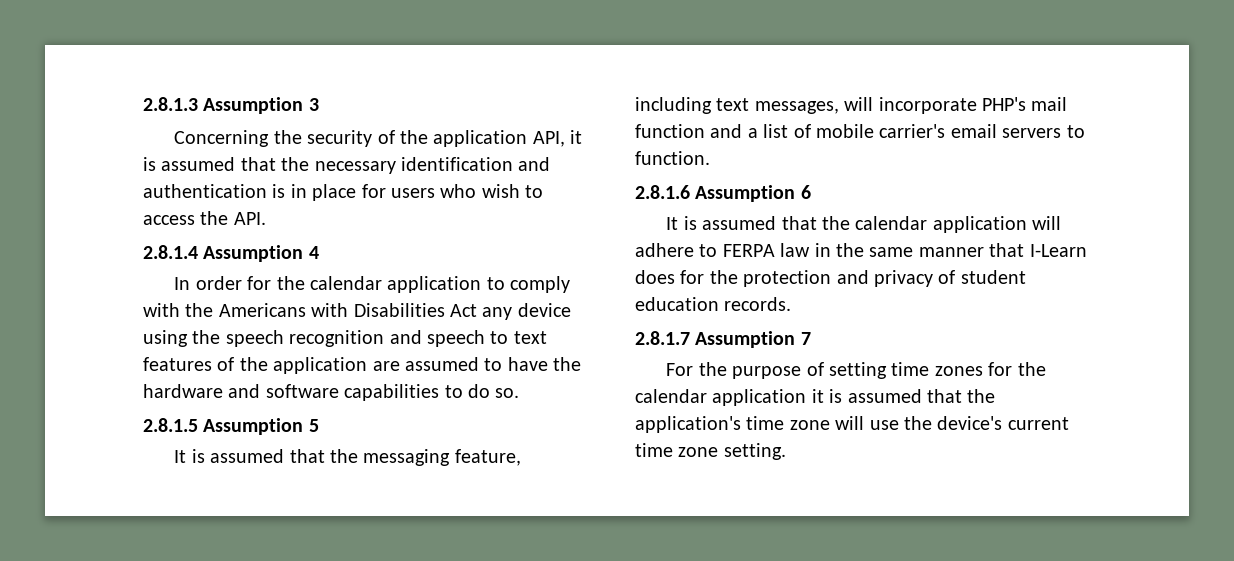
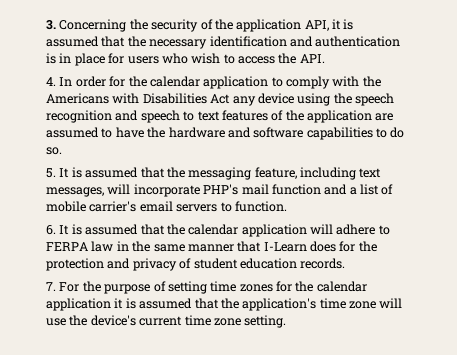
- 2.8.1.3 Assumption 3
- Concerning the security of the application API, it is assumed that the necessary identification and authentication is in place for users who wish to access the API.
+ 3. Concerning the security of the application API, it is assumed that the necessary identification and authentication is in place for users who wish to access the API.
- 2.8.1.4 Assumption 4
- In order for the calendar application to comply with the Americans with Disabilities Act any device using the speech recognition and speech to text features of the application are assumed to have the hardware and software capabilities to do so.
+ 4. In order for the calendar application to comply with the Americans with Disabilities Act any device using the speech recognition and speech to text features of the application are assumed to have the hardware and software capabilities to do so.
- 2.8.1.5 Assumption 5
- It is assumed that the messaging feature, including text messages, will incorporate PHP's mail function and a list of mobile carrier's email servers to function.
+ 5. It is assumed that the messaging feature, including text messages, will incorporate PHP's mail function and a list of mobile carrier's email servers to function.
- 2.8.1.6 Assumption 6
- It is assumed that the calendar application will adhere to FERPA law in the same manner that I-Learn does for the protection and privacy of student education records.
+ 6. It is assumed that the calendar application will adhere to FERPA law in the same manner that I-Learn does for the protection and privacy of student education records.
- 2.8.1.7 Assumption 7
- For the purpose of setting time zones for the calendar application it is assumed that the application's time zone will use the device's current time zone setting.
+ 7. For the purpose of setting time zones for the calendar application it is assumed that the application's time zone will use the device's current time zone setting.

